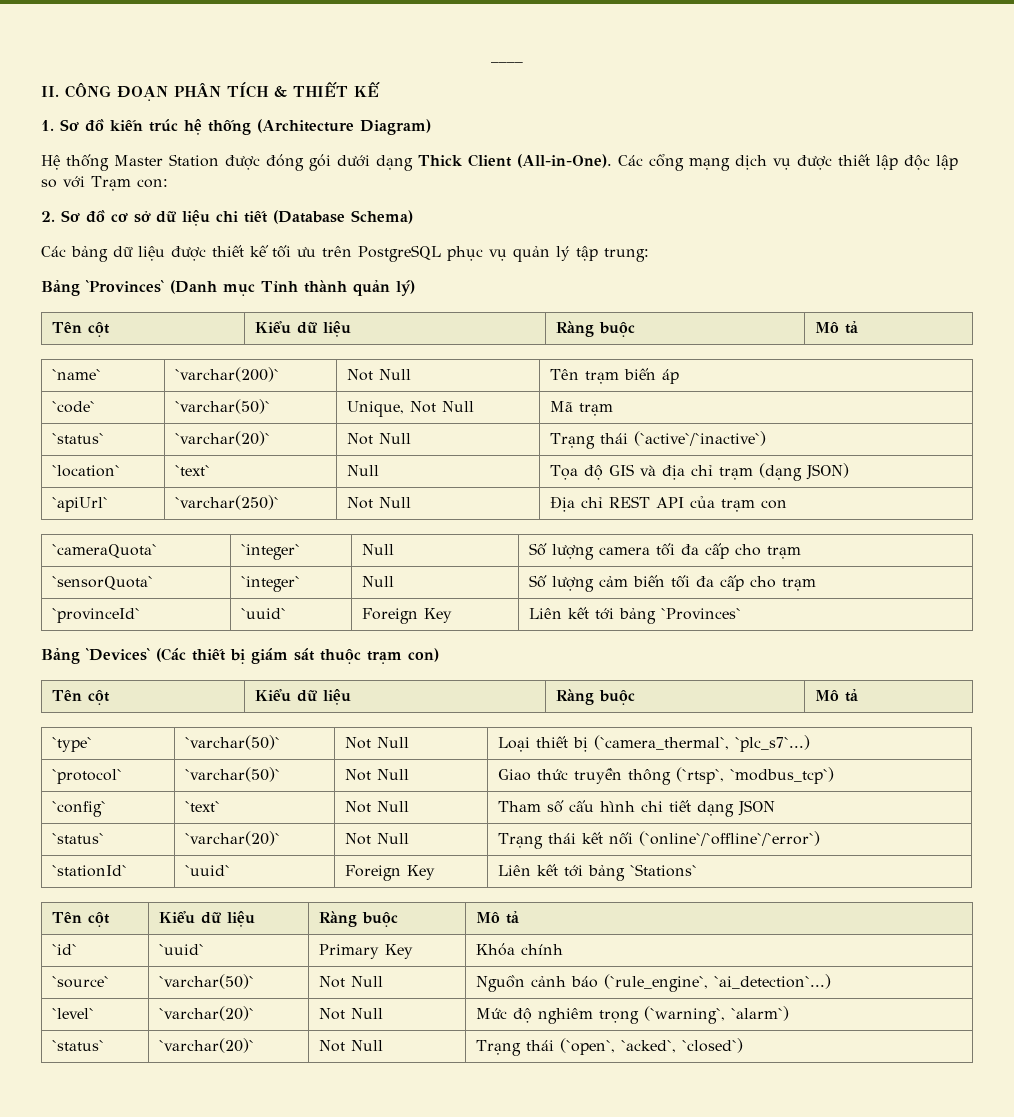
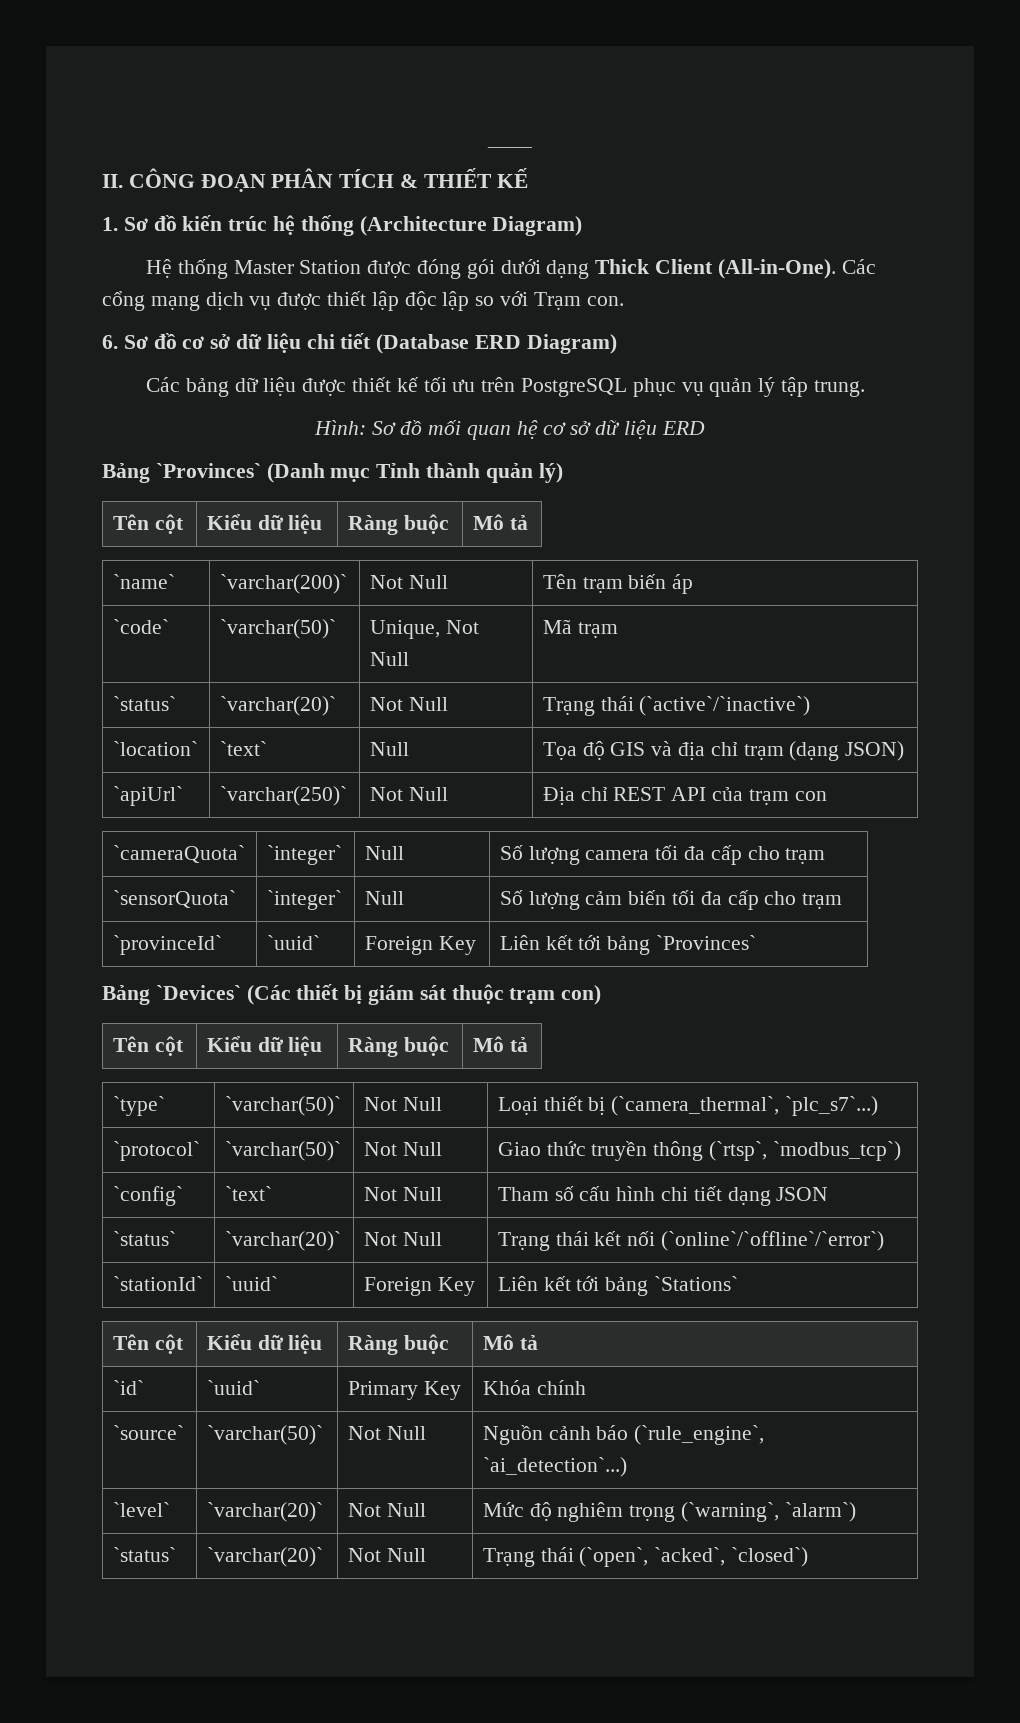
- Các cổng mạng dịch vụ được thiết lập độc lập so với Trạm con:
- 2. Sơ đồ cơ sở dữ liệu chi tiết (Database Schema)
+ Các cổng mạng dịch vụ được thiết lập độc lập so với Trạm con.
+ 6. Sơ đồ cơ sở dữ liệu chi tiết (Database ERD Diagram)
- Các bảng dữ liệu được thiết kế tối ưu trên PostgreSQL phục vụ quản lý tập trung:
+ Các bảng dữ liệu được thiết kế tối ưu trên PostgreSQL phục vụ quản lý tập trung.
+ Hình: Sơ đồ mối quan hệ cơ sở dữ liệu ERD

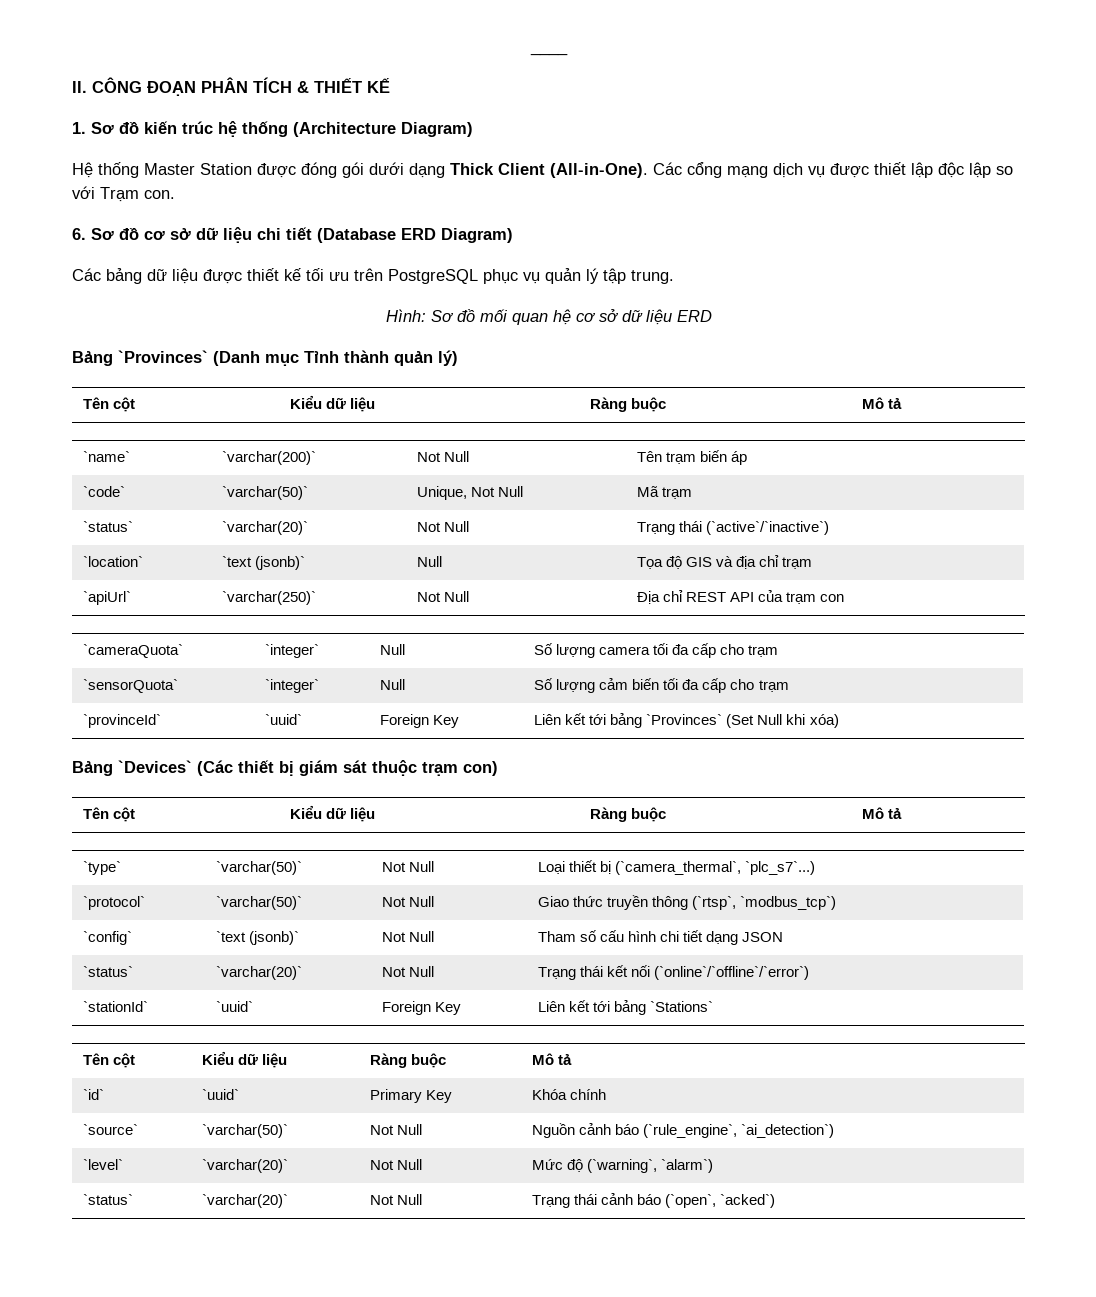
- `location` | `text` | Null | Tọa độ GIS và địa chỉ trạm (dạng JSON)
+ `location` | `text (jsonb)` | Null | Tọa độ GIS và địa chỉ trạm
- `provinceId` | `uuid` | Foreign Key | Liên kết tới bảng `Provinces`
+ `provinceId` | `uuid` | Foreign Key | Liên kết tới bảng `Provinces` (Set Null khi xóa)
- `config` | `text` | Not Null | Tham số cấu hình chi tiết dạng JSON
+ `config` | `text (jsonb)` | Not Null | Tham số cấu hình chi tiết dạng JSON
- `source` | `varchar(50)` | Not Null | Nguồn cảnh báo (`rule_engine`, `ai_detection`...)
+ `source` | `varchar(50)` | Not Null | Nguồn cảnh báo (`rule_engine`, `ai_detection`)
- `level` | `varchar(20)` | Not Null | Mức độ nghiêm trọng (`warning`, `alarm`)
+ `level` | `varchar(20)` | Not Null | Mức độ (`warning`, `alarm`)
- `status` | `varchar(20)` | Not Null | Trạng thái (`open`, `acked`, `closed`)
+ `status` | `varchar(20)` | Not Null | Trạng thái cảnh báo (`open`, `acked`)

